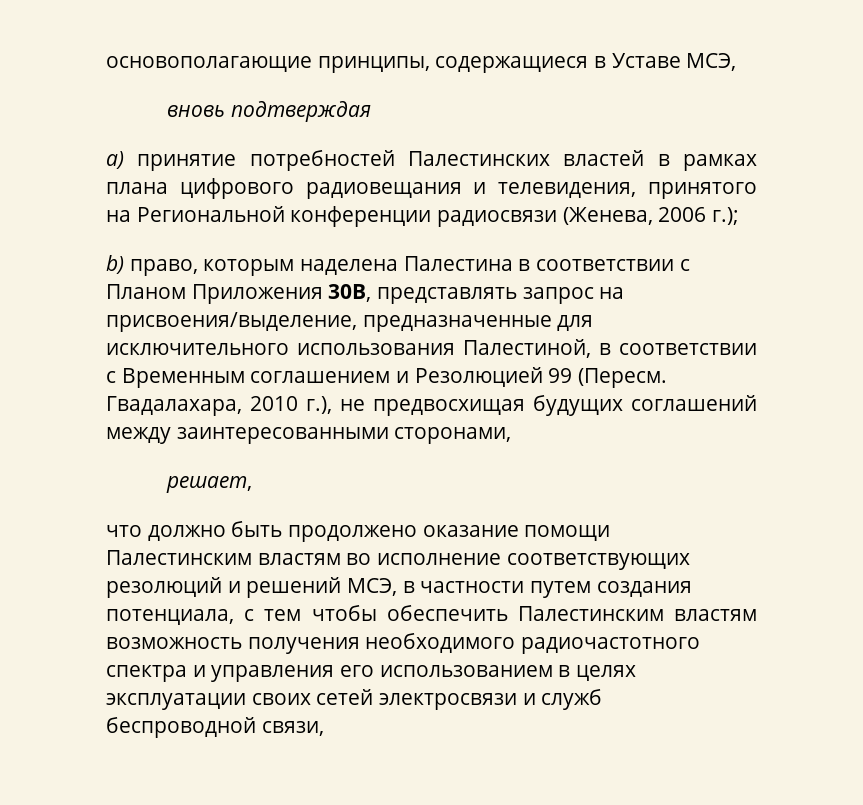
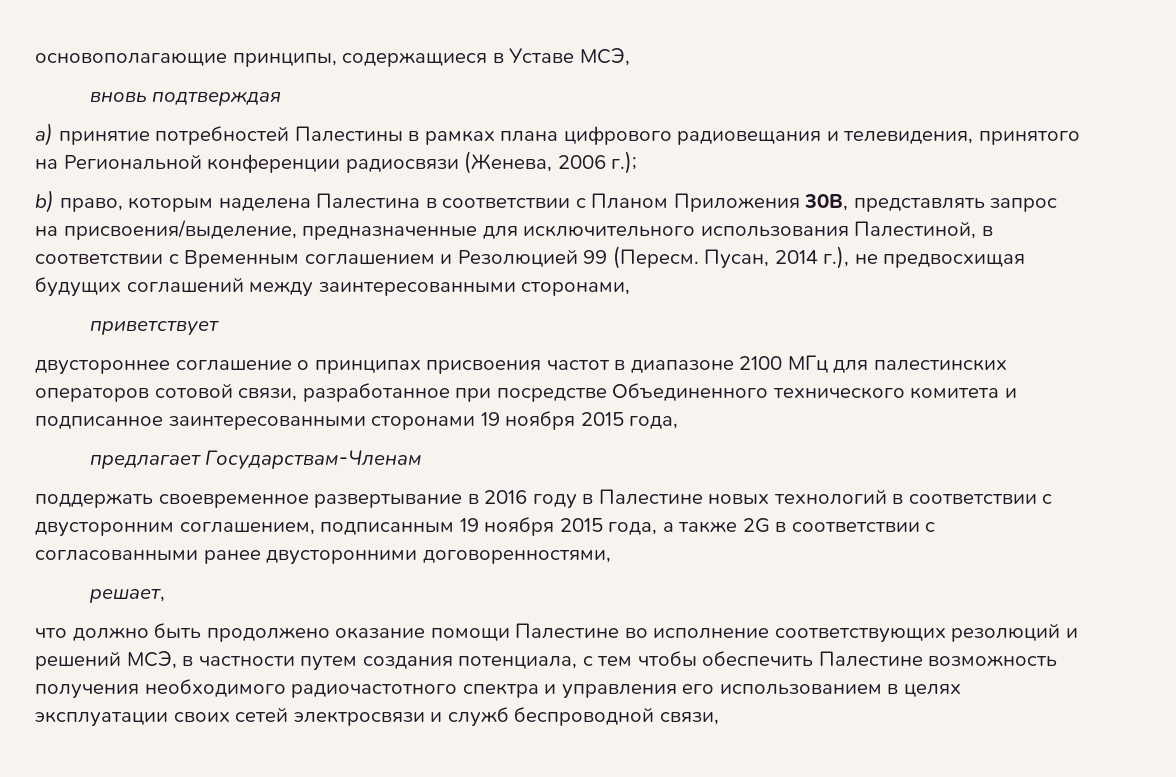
- a) принятие потребностей Палестинских властей в рамках плана цифрового радиовещания и телевидения, принятого на Региональной конференции радиосвязи (Женева, 2006 г.);
+ a) принятие потребностей Палестины в рамках плана цифрового радиовещания и телевидения, принятого на Региональной конференции радиосвязи (Женева, 2006 г.);
- Гвадалахара, 2010 г.), не предвосхищая будущих соглашений между заинтересованными сторонами,
+ Пусан, 2014 г.), не предвосхищая будущих соглашений между заинтересованными сторонами,
+ приветствует
+ двустороннее соглашение о принципах присвоения частот в диапазоне 2100 МГц для палестинских операторов сотовой связи, разработанное при посредстве Объединенного технического комитета и подписанное заинтересованными сторонами 19 ноября 2015 года,
+ предлагает Государствам-Членам
+ поддержать своевременное развертывание в 2016 году в Палестине новых технологий в соответствии с двусторонним соглашением, подписанным 19 ноября 2015 года, а также 2G в соответствии с согласованными ранее двусторонними договоренностями,
- что должно быть продолжено оказание помощи Палестинским властям во исполнение соответствующих резолюций и решений МСЭ, в частности путем создания потенциала, с тем чтобы обеспечить Палестинским властям возможность получения необходимого радиочастотного спектра и управления его использованием в целях эксплуатации своих сетей электросвязи и служб беспроводной связи,
+ что должно быть продолжено оказание помощи Палестине во исполнение соответствующих резолюций и решений МСЭ, в частности путем создания потенциала, с тем чтобы обеспечить Палестине возможность получения необходимого радиочастотного спектра и управления его использованием в целях эксплуатации своих сетей электросвязи и служб беспроводной связи,

